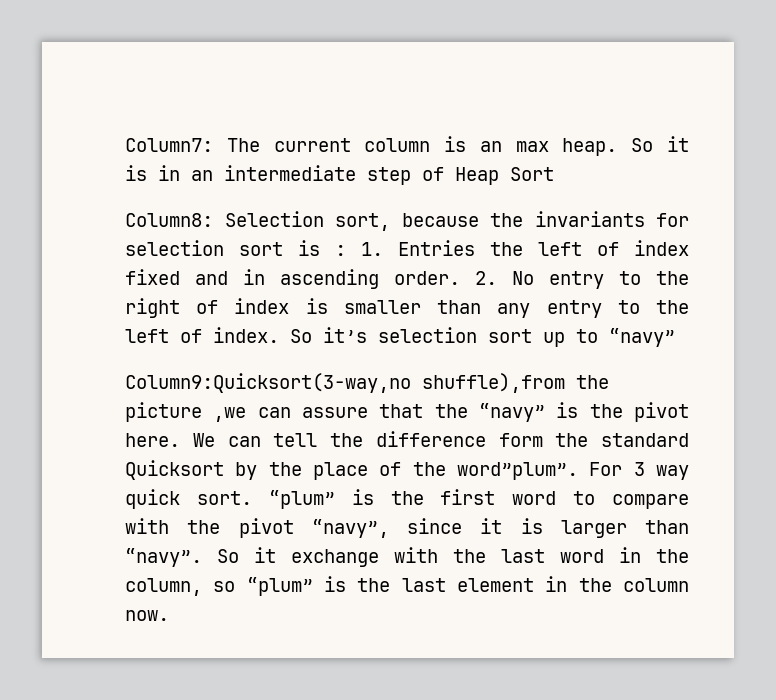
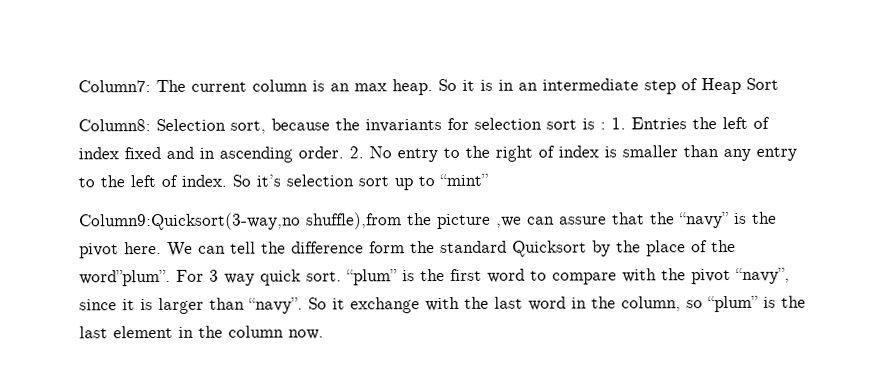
- So it’s selection sort up to “navy”
+ So it’s selection sort up to “mint”

